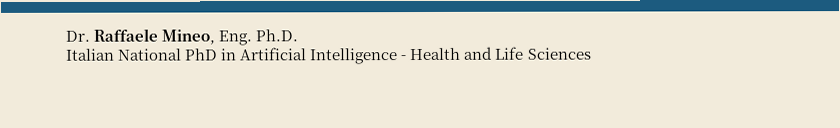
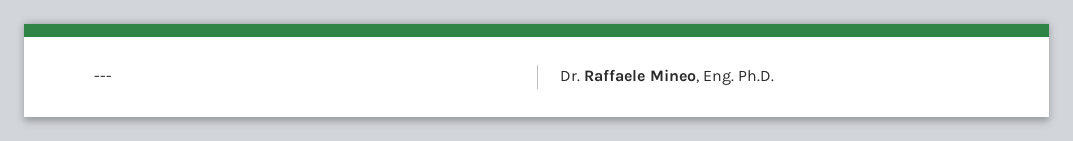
+ ---
- Italian National PhD in Artificial Intelligence - Health and Life Sciences

